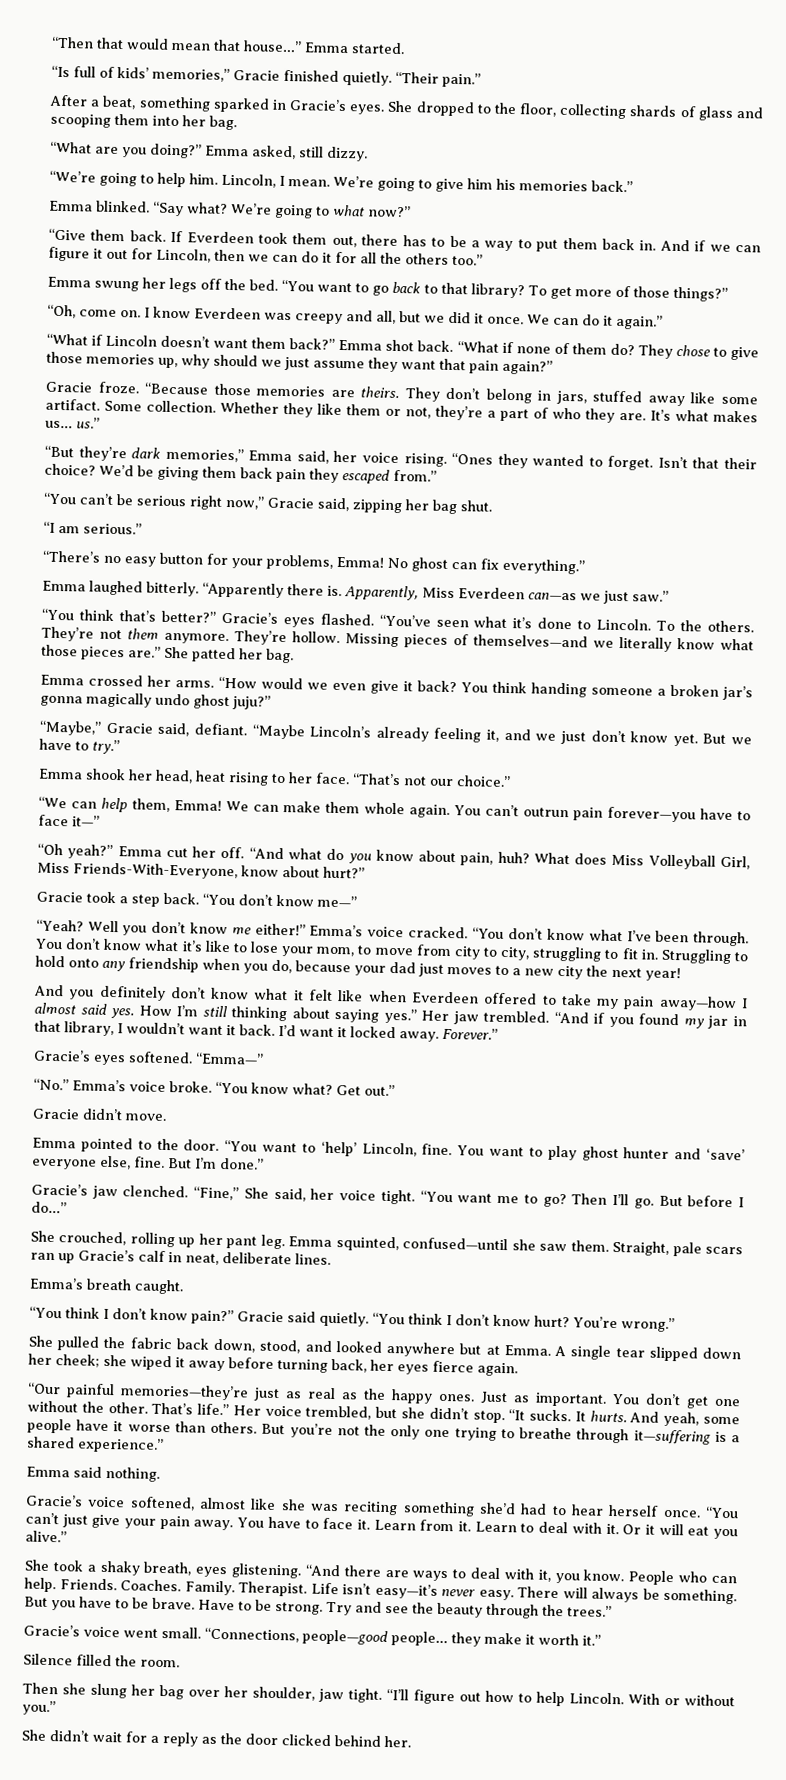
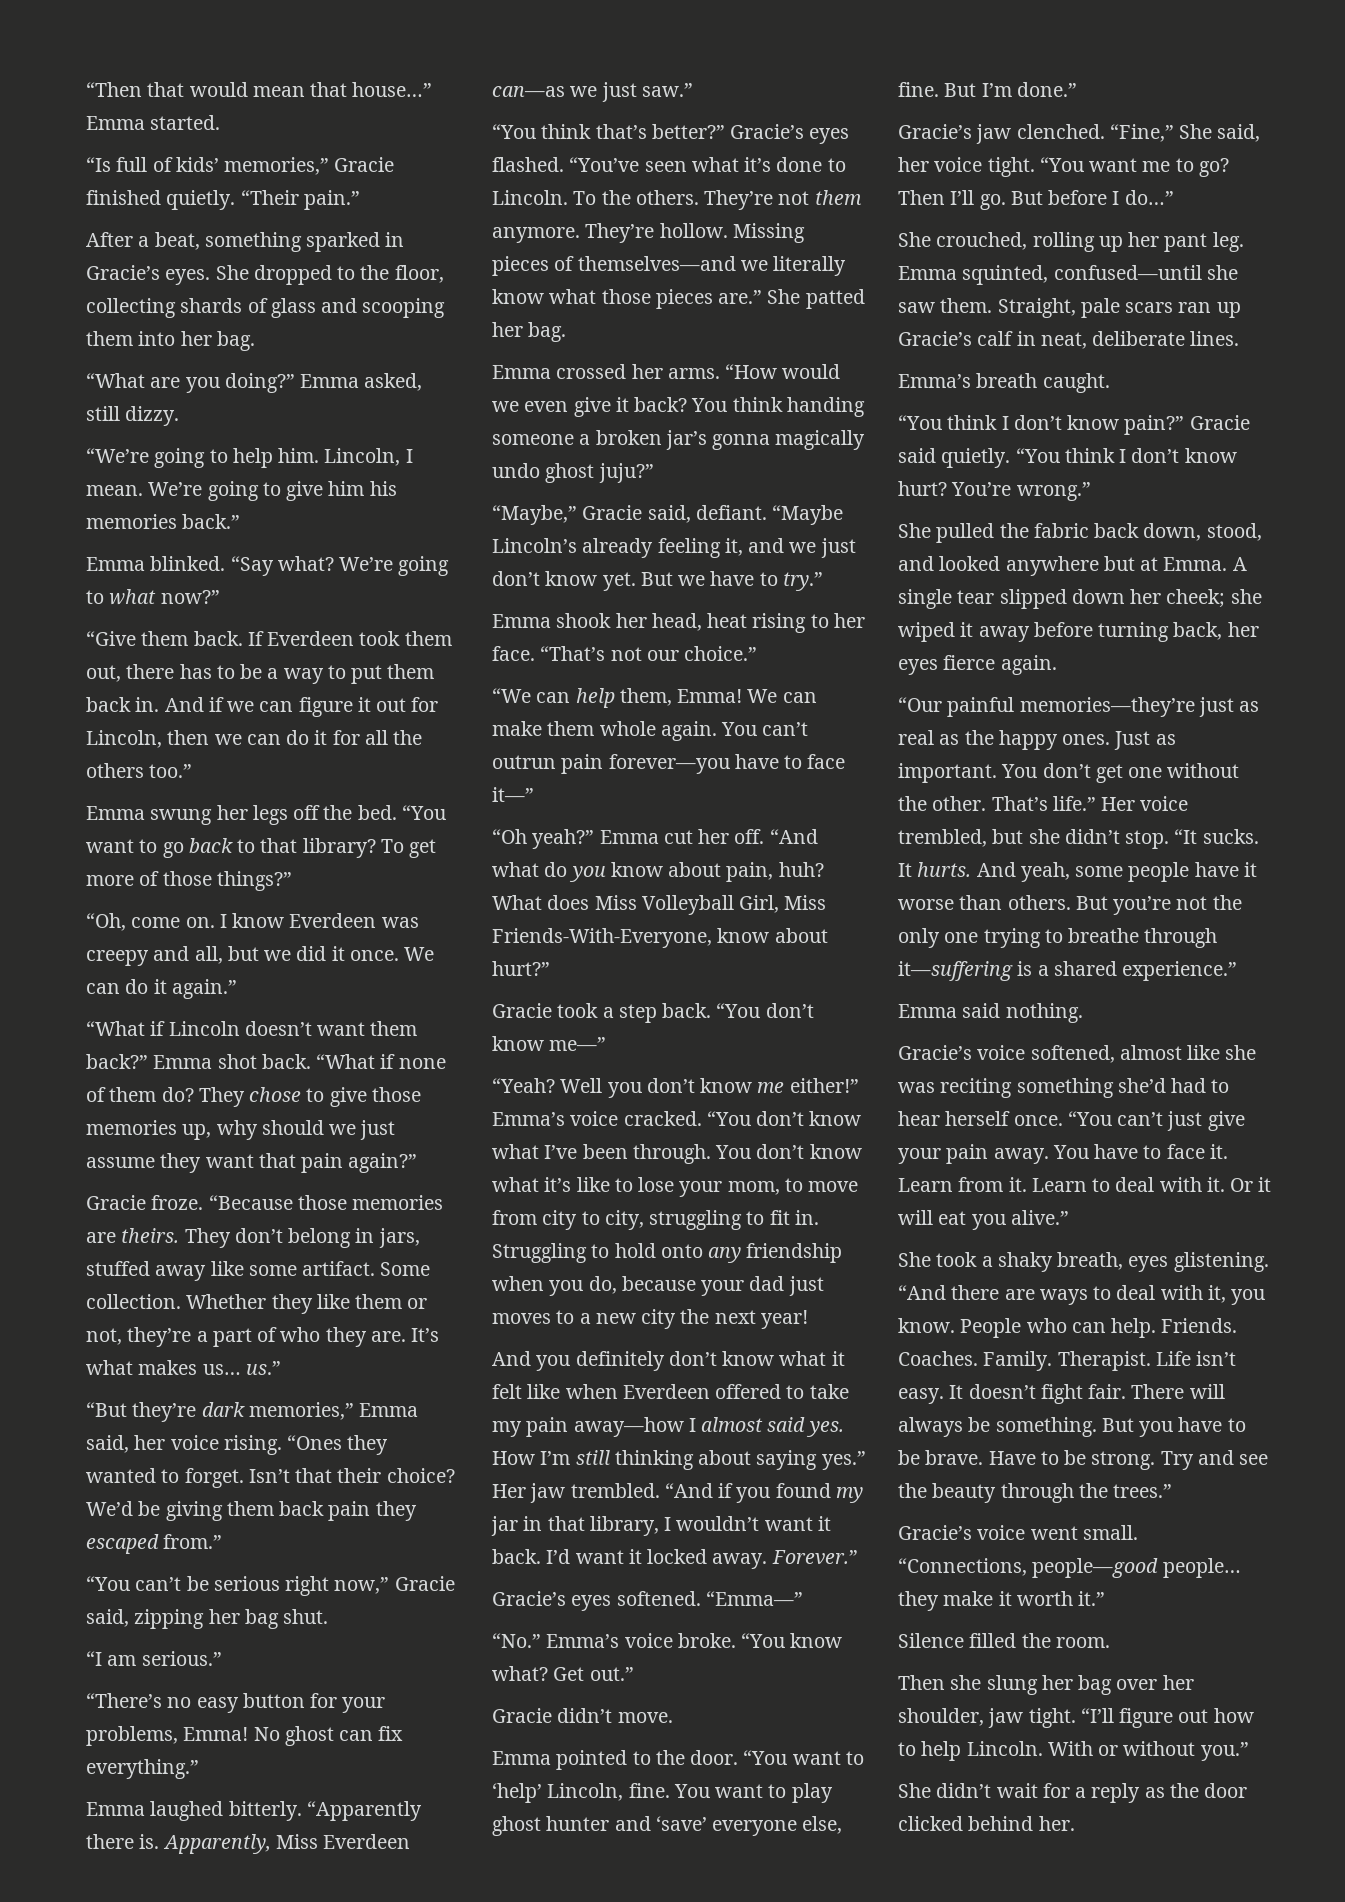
- Life isn’t easy—it’s never easy.
+ Life isn’t easy. It doesn’t fight fair.

